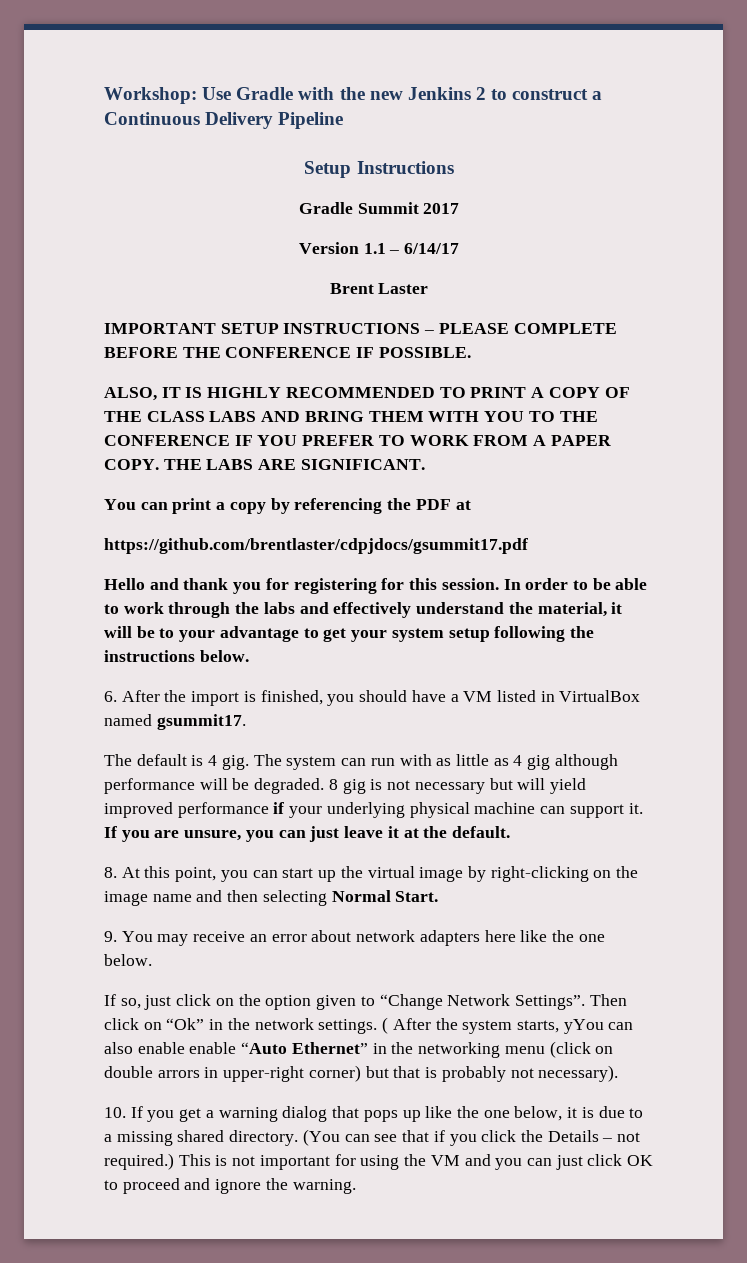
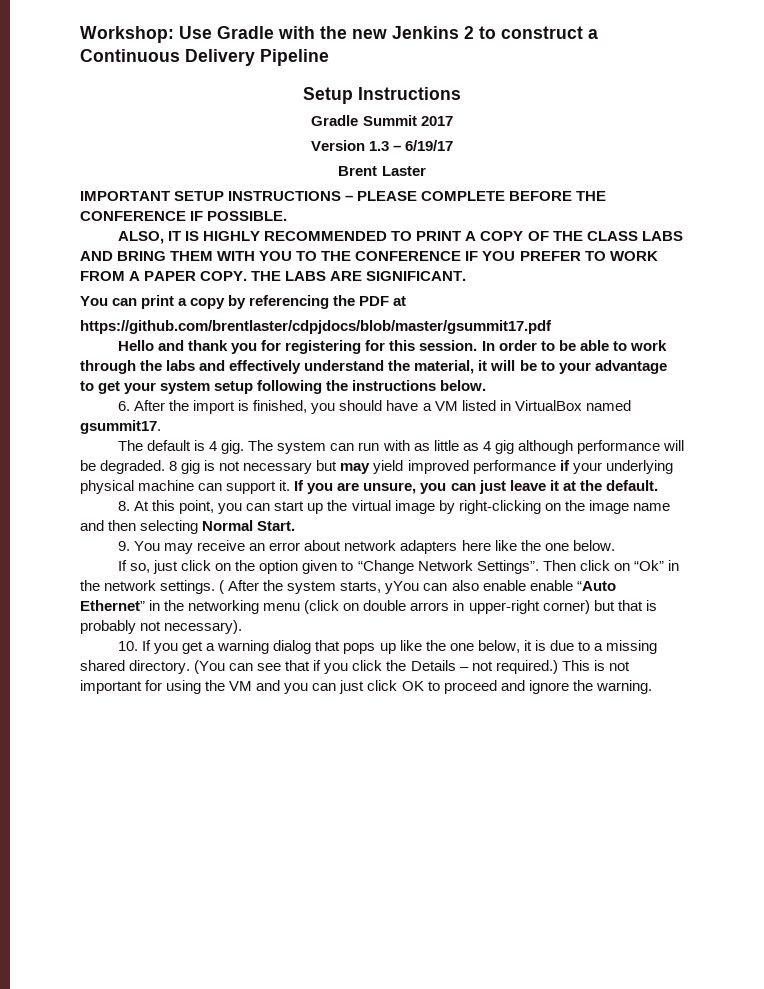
- Version 1.1 – 6/14/17
+ Version 1.3 – 6/19/17
- https://github.com/brentlaster/cdpjdocs/gsummit17.pdf
+ https://github.com/brentlaster/cdpjdocs/blob/master/gsummit17.pdf
- 8 gig is not necessary but will yield improved performance if your underlying physical machine can support it.
+ 8 gig is not necessary but may yield improved performance if your underlying physical machine can support it.

